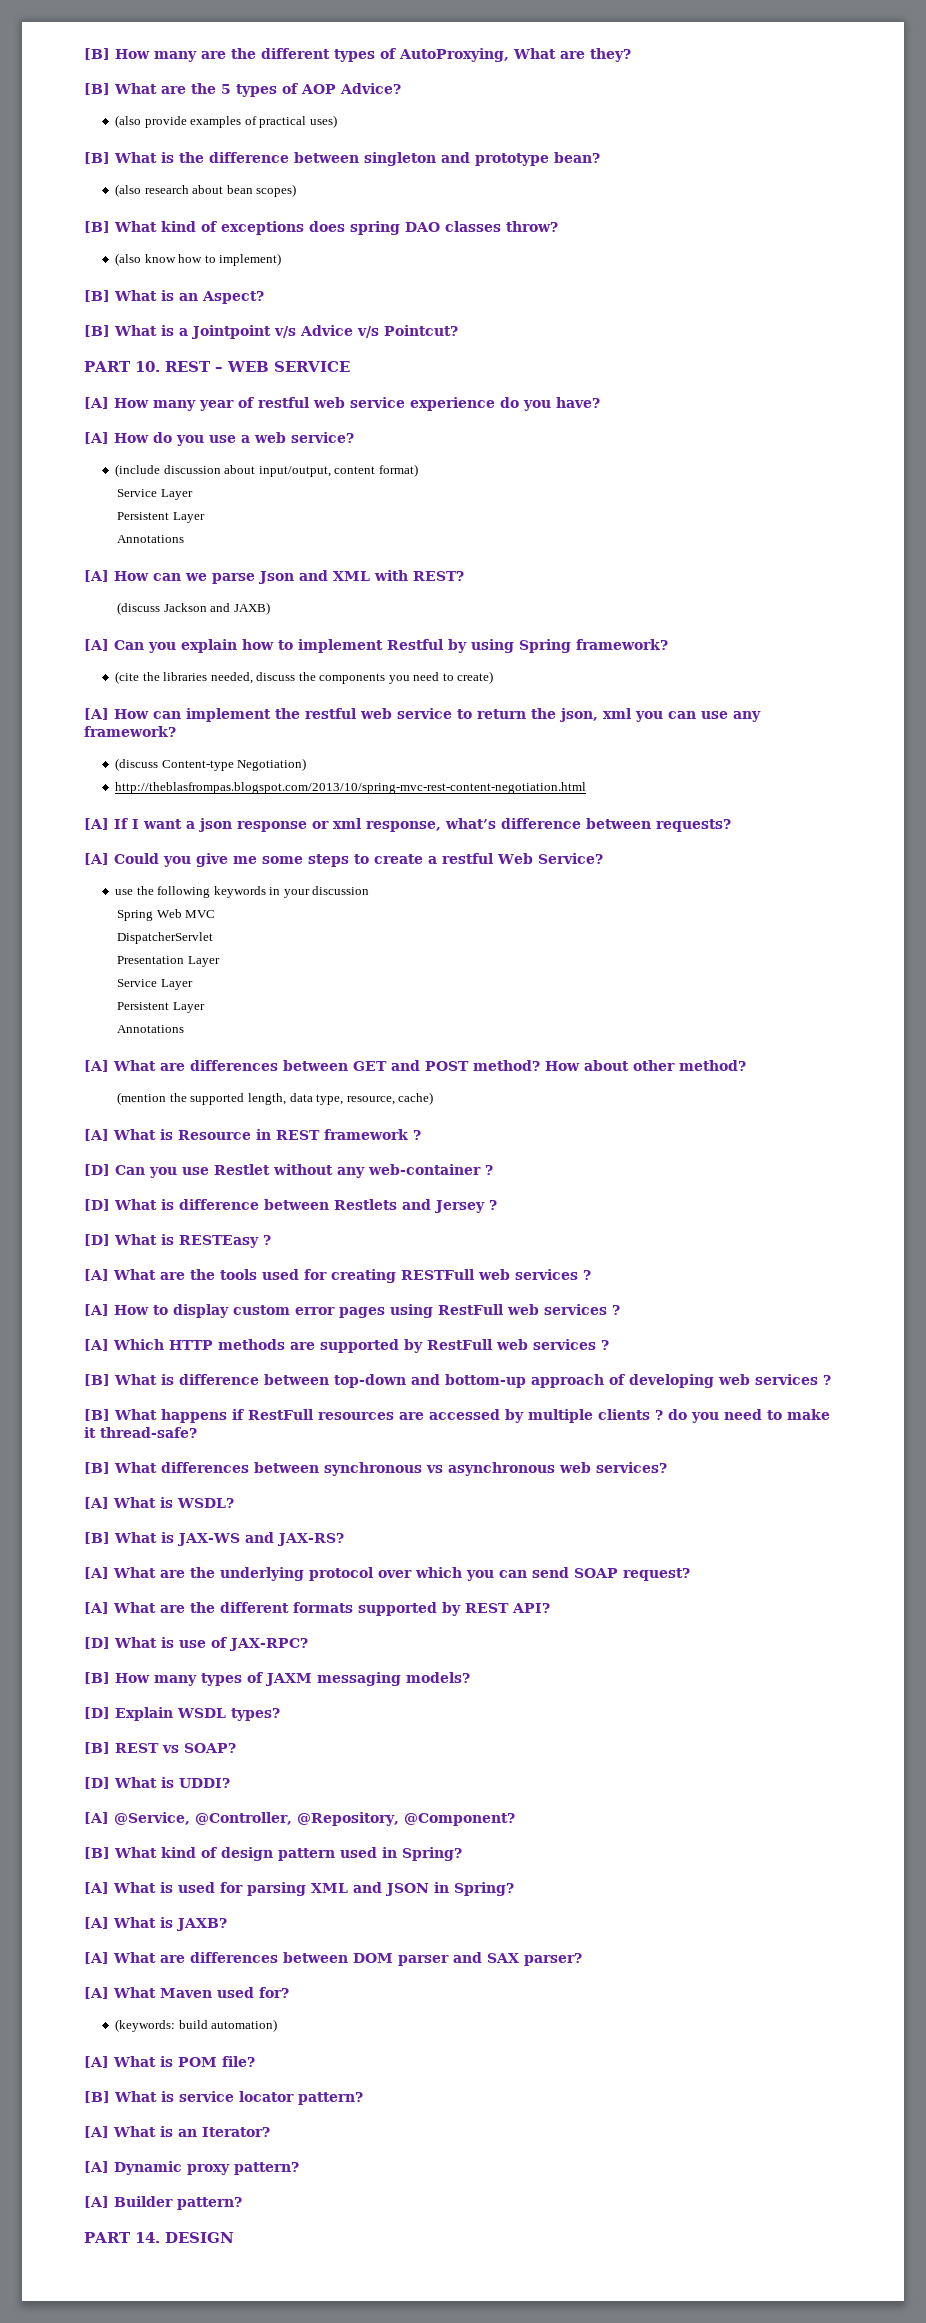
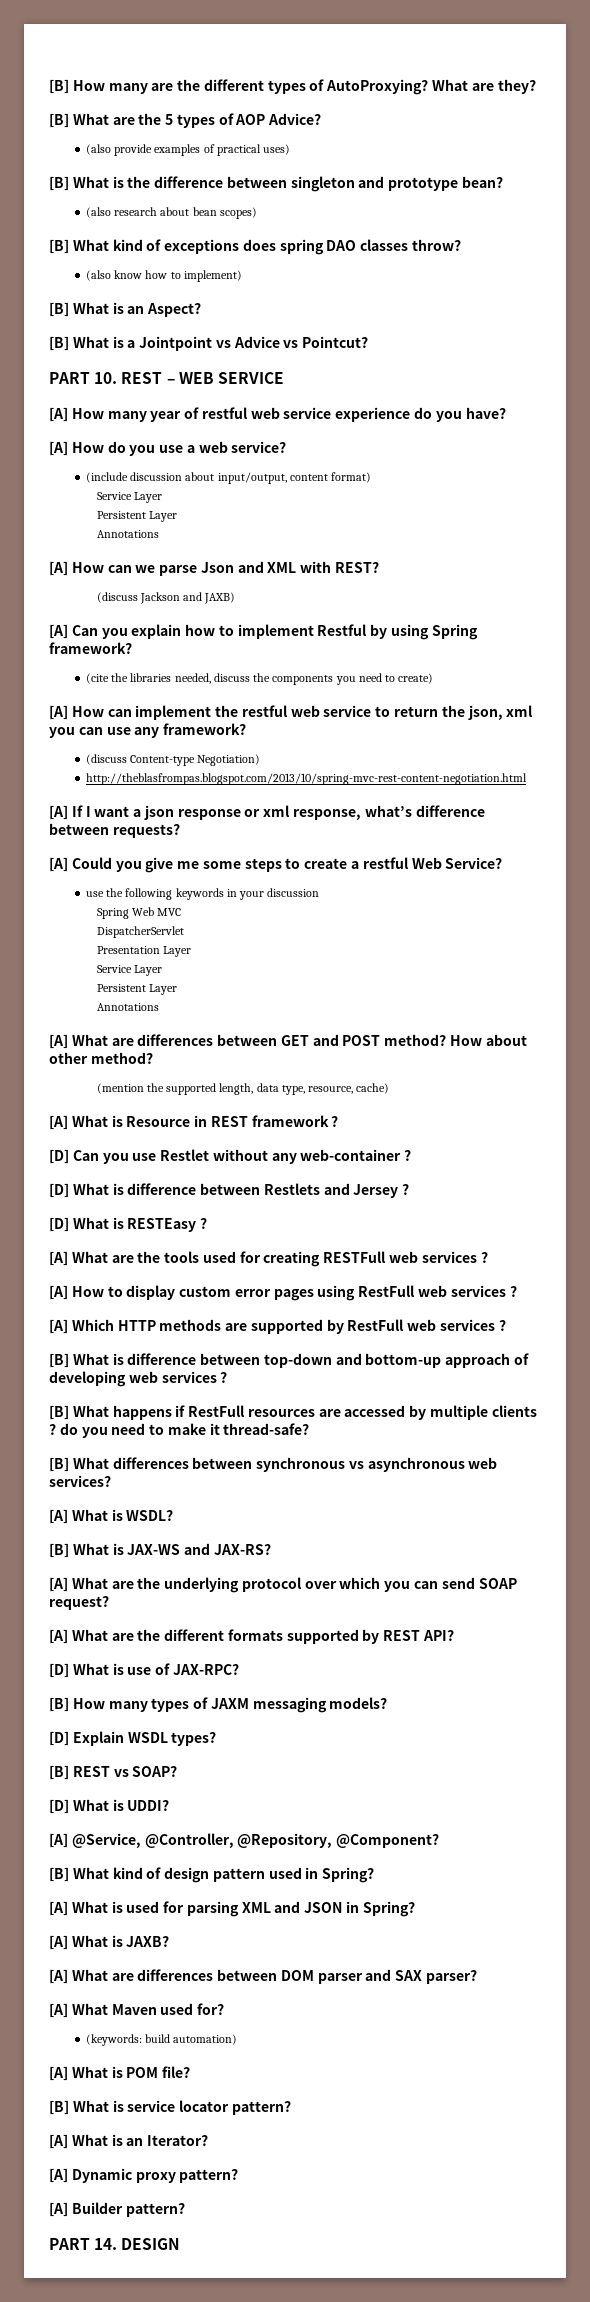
- [B] How many are the different types of AutoProxying, What are they?
+ [B] How many are the different types of AutoProxying? What are they?
- [B] What is a Jointpoint v/s Advice v/s Pointcut?
+ [B] What is a Jointpoint vs Advice vs Pointcut?

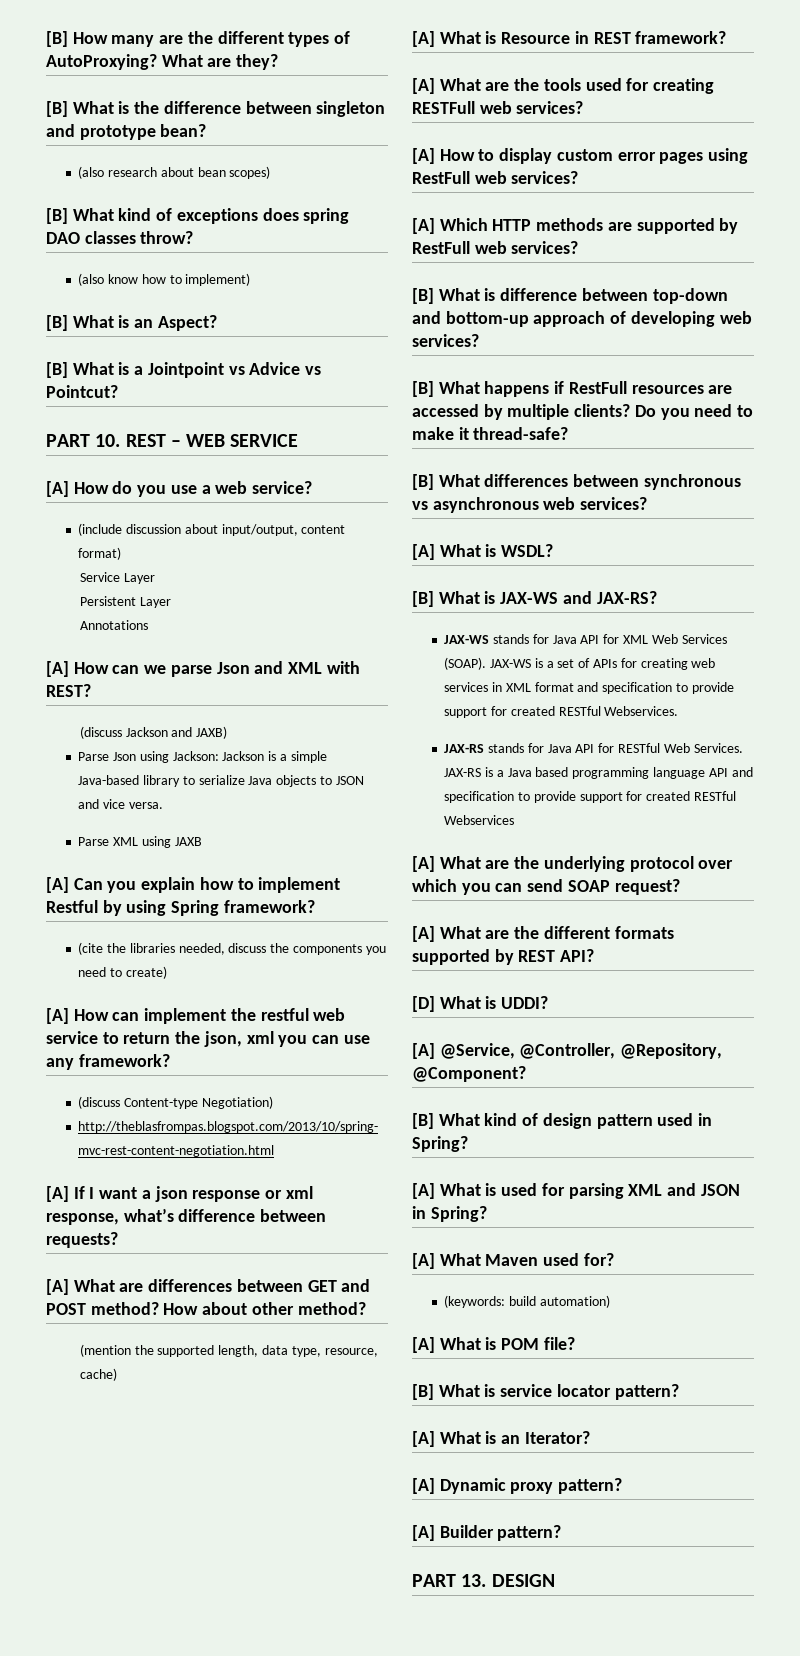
- [B] What are the 5 types of AOP Advice?
- (also provide examples of practical uses)
- [A] How many year of restful web service experience do you have?
+ Parse Json using Jackson: Jackson is a simple Java-based library to serialize Java objects to JSON and vice versa.
+ Parse XML using JAXB
- [A] Could you give me some steps to create a restful Web Service?
- use the following keywords in your discussion
- Spring Web MVC
- DispatcherServlet
- Presentation Layer
- Service Layer
- Persistent Layer
- Annotations
- [A] What is Resource in REST framework ?
- [D] Can you use Restlet without any web-container ?
- [D] What is difference between Restlets and Jersey ?
- [D] What is RESTEasy ?
+ [A] What is Resource in REST framework?
- [A] What are the tools used for creating RESTFull web services ?
+ [A] What are the tools used for creating RESTFull web services?
- [A] How to display custom error pages using RestFull web services ?
+ [A] How to display custom error pages using RestFull web services?
- [A] Which HTTP methods are supported by RestFull web services ?
+ [A] Which HTTP methods are supported by RestFull web services?
- [B] What is difference between top-down and bottom-up approach of developing web services ?
+ [B] What is difference between top-down and bottom-up approach of developing web services?
- [B] What happens if RestFull resources are accessed by multiple clients ? do you need to make it thread-safe?
+ [B] What happens if RestFull resources are accessed by multiple clients? Do you need to make it thread-safe?
+ JAX-WS stands for Java API for XML Web Services (SOAP). JAX-WS is a set of APIs for creating web services in XML format and specification to provide support for created RESTful Webservices.
+ JAX-RS stands for Java API for RESTful Web Services. JAX-RS is a Java based programming language API and specification to provide support for created RESTful Webservices
- [D] What is use of JAX-RPC?
- [B] How many types of JAXM messaging models?
- [D] Explain WSDL types?
- [B] REST vs SOAP?
- [A] What is JAXB?
- [A] What are differences between DOM parser and SAX parser?
- PART 14. DESIGN
+ PART 13. DESIGN

